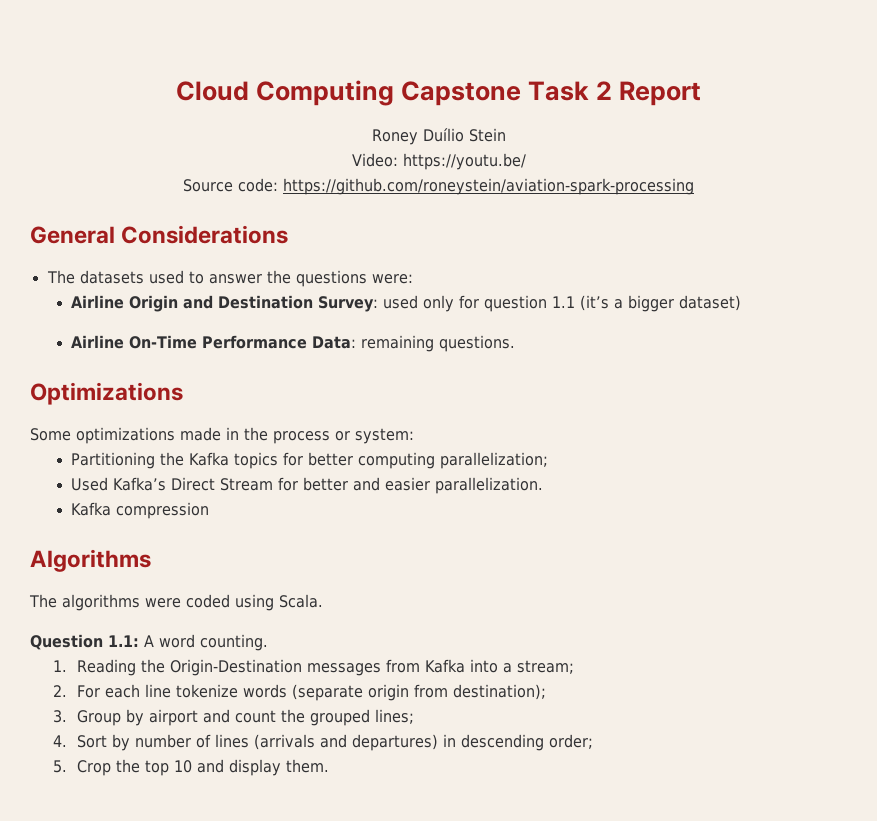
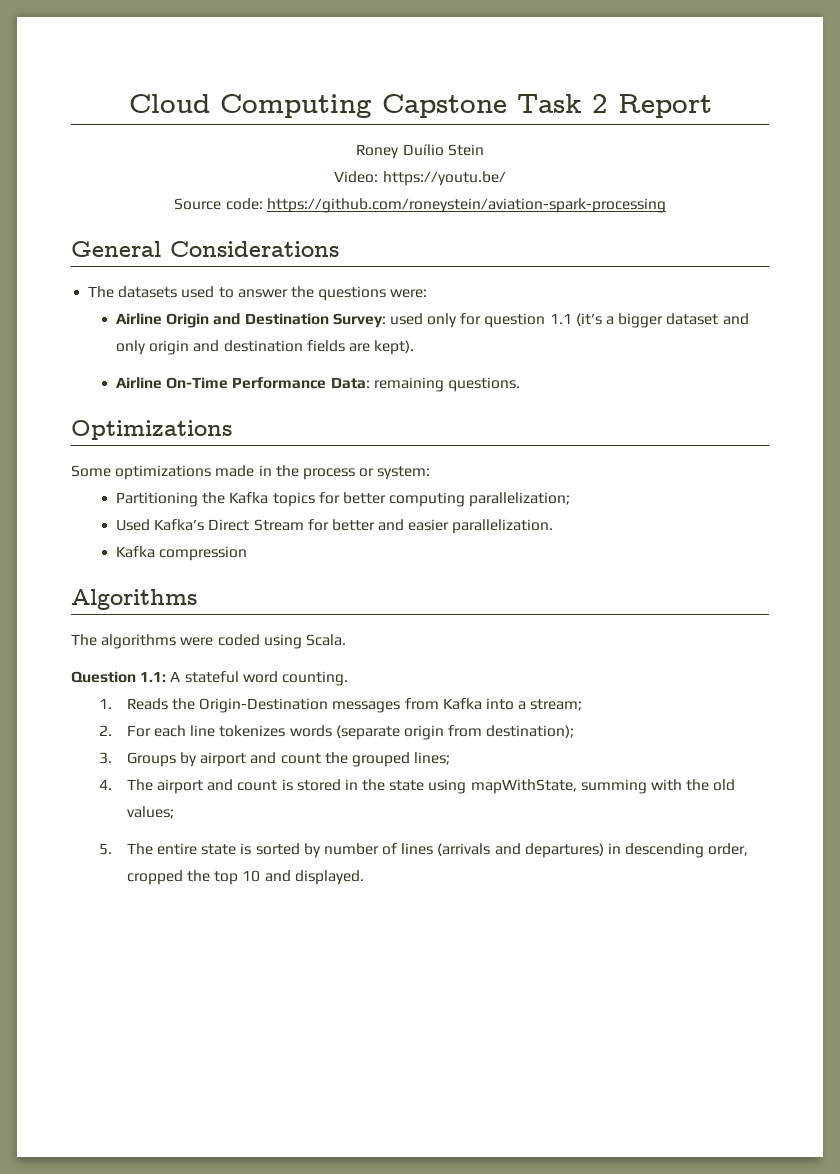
- Airline Origin and Destination Survey: used only for question 1.1 (it’s a bigger dataset)
+ Airline Origin and Destination Survey: used only for question 1.1 (it’s a bigger dataset and only origin and destination fields are kept).
- Question 1.1: A word counting.
+ Question 1.1: A stateful word counting.
- 1. Reading the Origin-Destination messages from Kafka into a stream;
+ 1. Reads the Origin-Destination messages from Kafka into a stream;
- 2. For each line tokenize words (separate origin from destination);
+ 2. For each line tokenizes words (separate origin from destination);
- 3. Group by airport and count the grouped lines;
+ 3. Groups by airport and count the grouped lines;
- 4. Sort by number of lines (arrivals and departures) in descending order;
- 5. Crop the top 10 and display them.
+ 4. The airport and count is stored in the state using mapWithState, summing with the old values;
+ 5. The entire state is sorted by number of lines (arrivals and departures) in descending order, cropped the top 10 and displayed.

